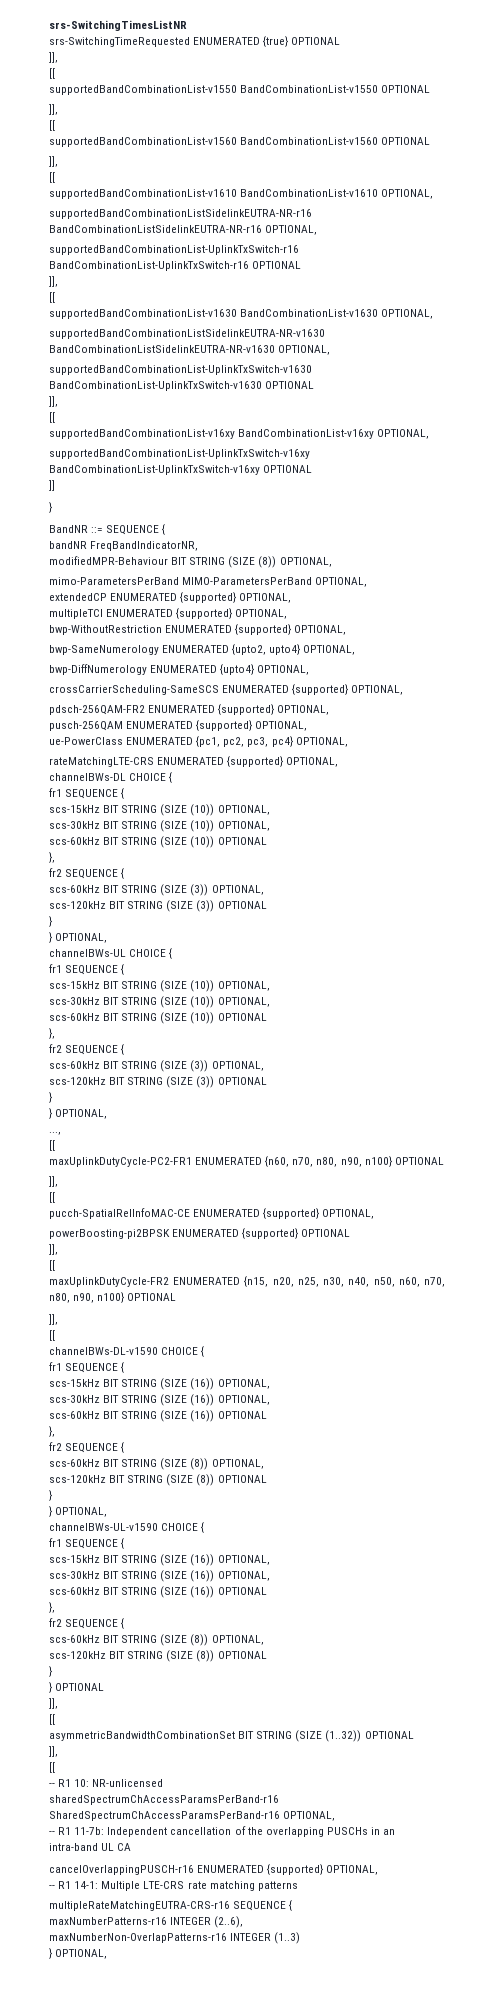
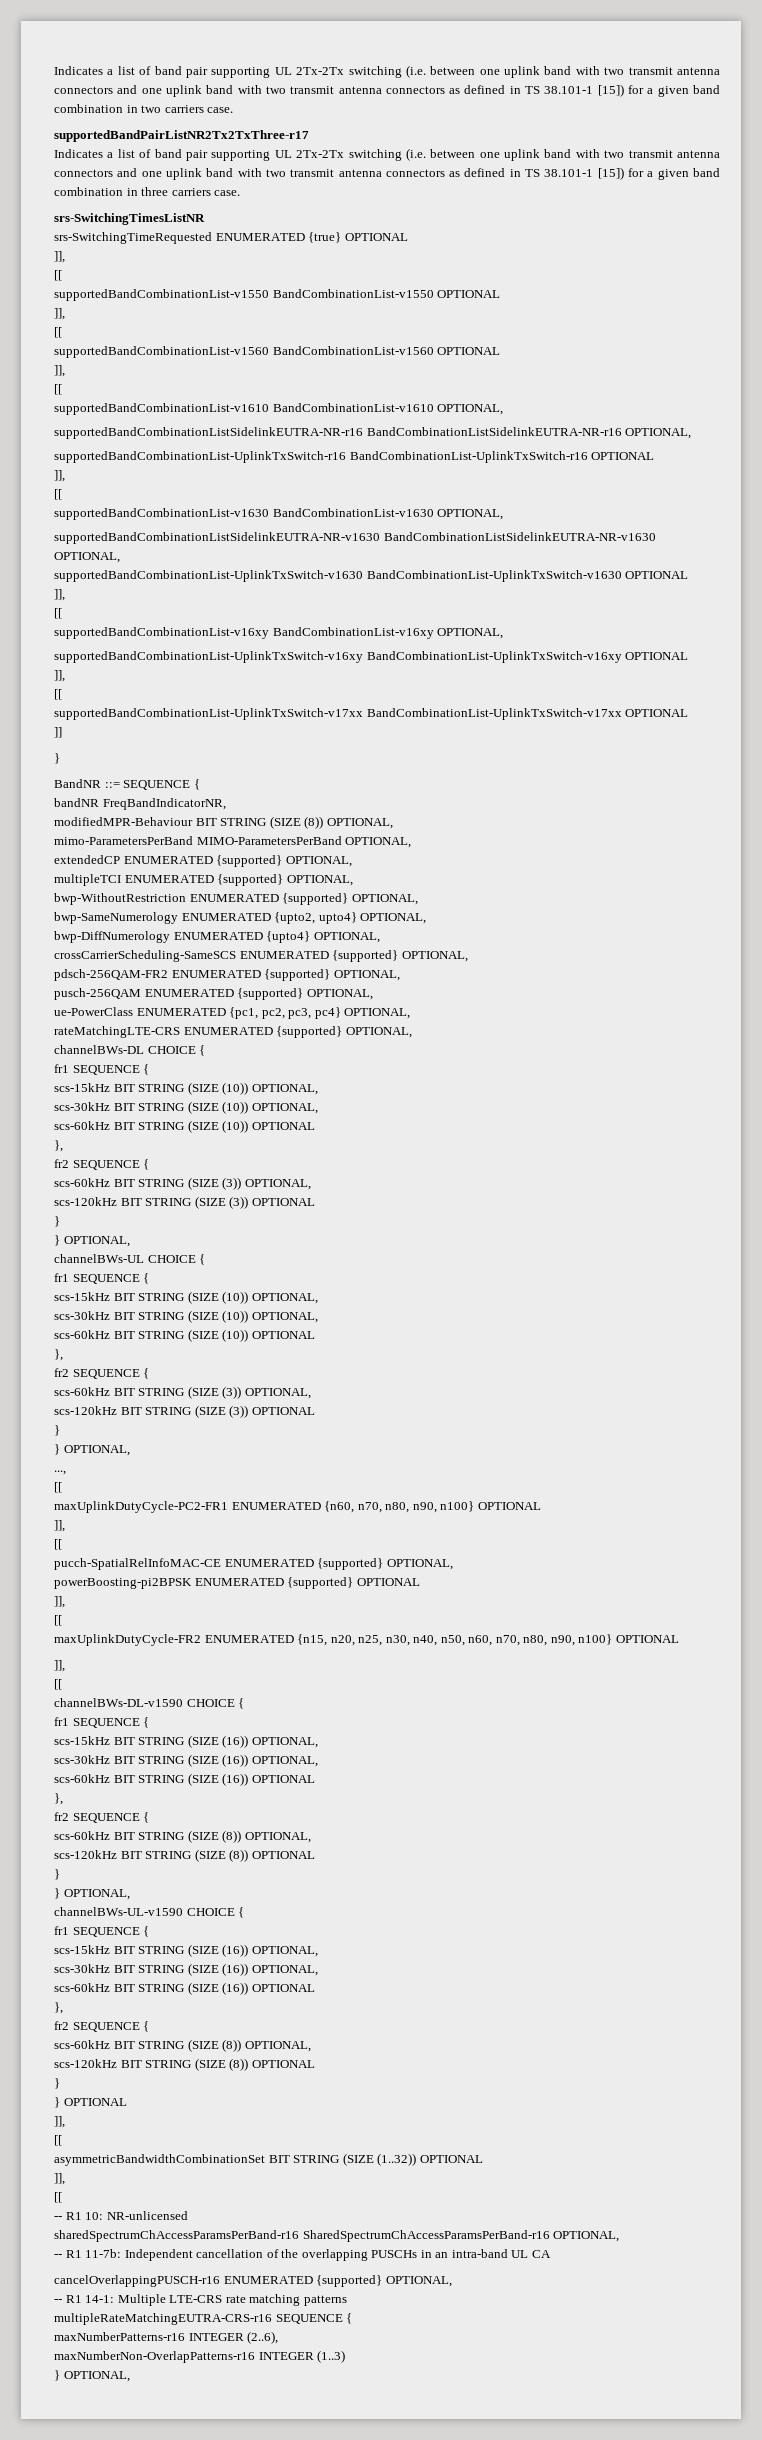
+ Indicates a list of band pair supporting UL 2Tx-2Tx switching (i.e. between one uplink band with two transmit antenna connectors and one uplink band with two transmit antenna connectors as defined in TS 38.101-1 [15]) for a given band combination in two carriers case.
+ supportedBandPairListNR2Tx2TxThree-r17
+ Indicates a list of band pair supporting UL 2Tx-2Tx switching (i.e. between one uplink band with two transmit antenna connectors and one uplink band with two transmit antenna connectors as defined in TS 38.101-1 [15]) for a given band combination in three carriers case.
  supportedBandCombinationList-UplinkTxSwitch-v16xy BandCombinationList-UplinkTxSwitch-v16xy OPTIONAL
+ ]],
+ [[
+ supportedBandCombinationList-UplinkTxSwitch-v17xx BandCombinationList-UplinkTxSwitch-v17xx OPTIONAL

